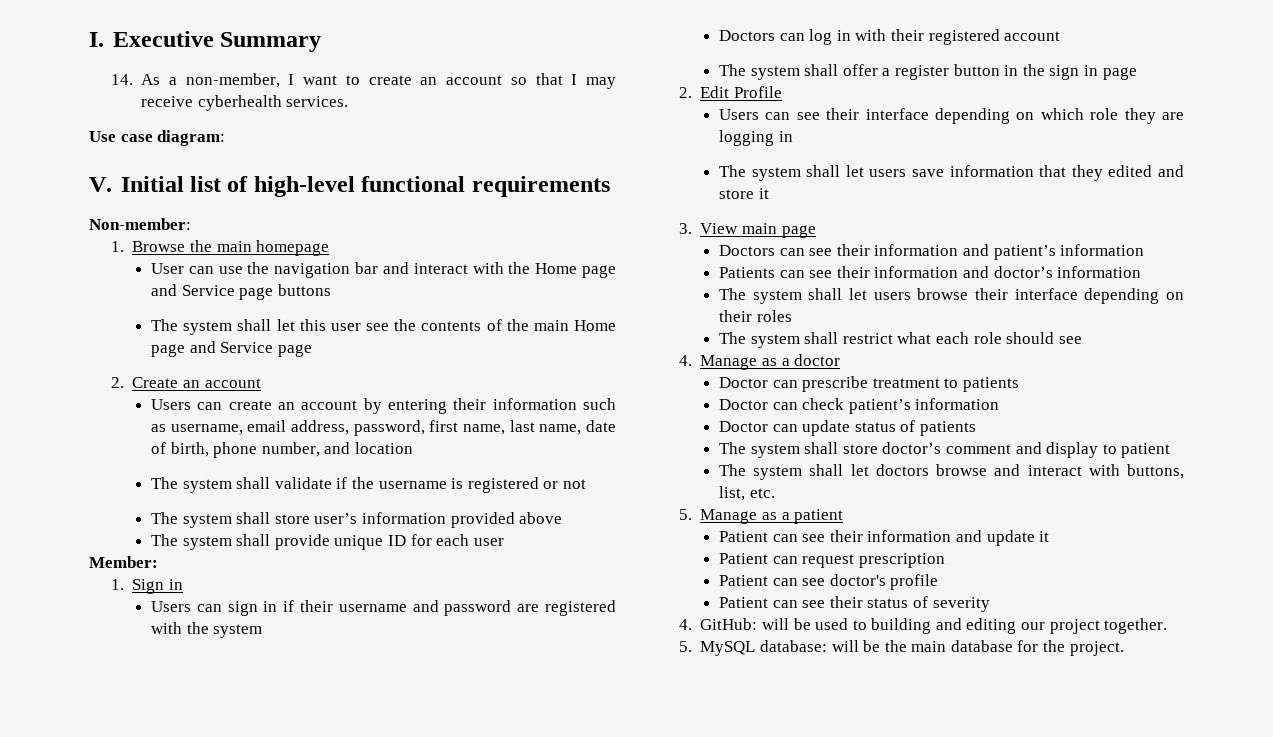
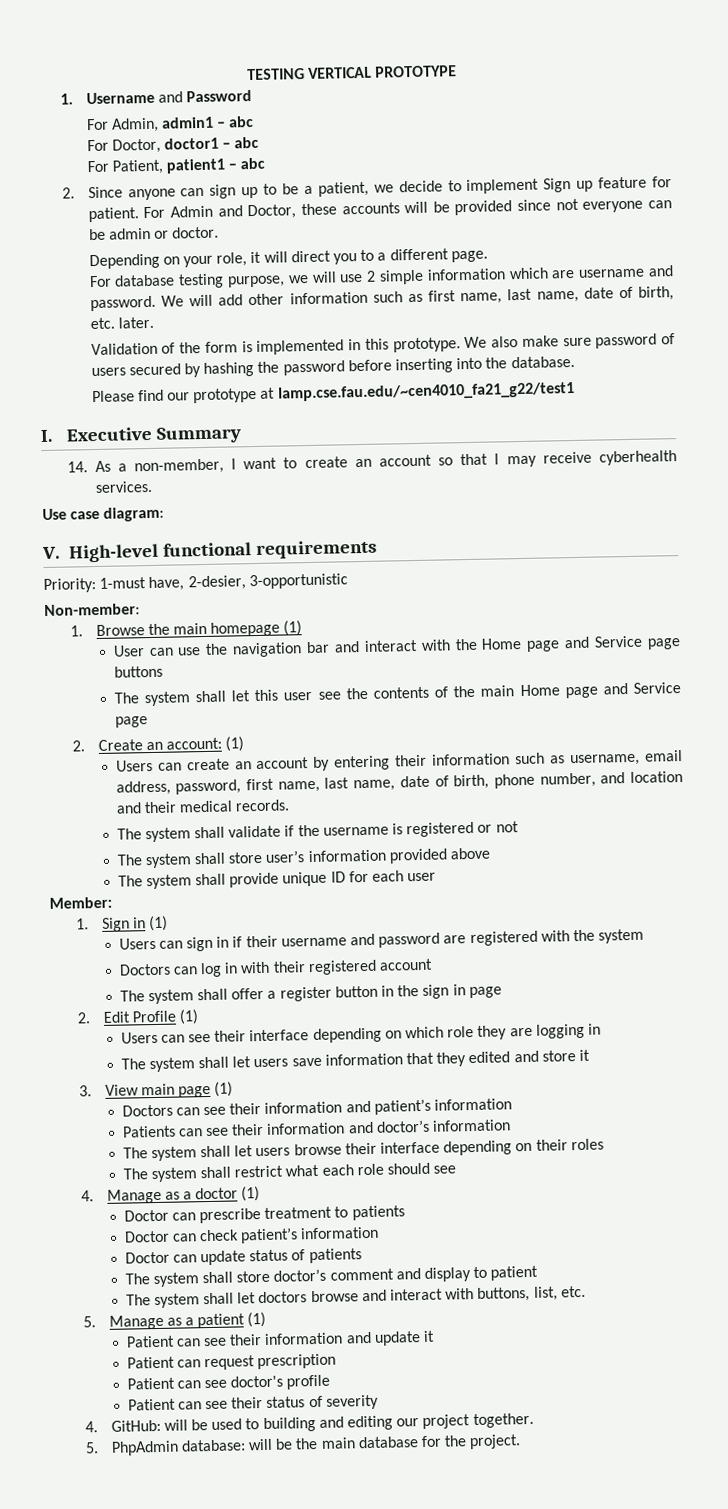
+ TESTING VERTICAL PROTOTYPE
+ 1. Username and Password
+ For Admin, admin1 – abc
+ For Doctor, doctor1 – abc
+ For Patient, patient1 – abc
+ 2. Since anyone can sign up to be a patient, we decide to implement Sign up feature for patient. For Admin and Doctor, these accounts will be provided since not everyone can be admin or doctor.
+ Depending on your role, it will direct you to a different page.
+ For database testing purpose, we will use 2 simple information which are username and password. We will add other information such as first name, last name, date of birth, etc. later.
+ Validation of the form is implemented in this prototype. We also make sure password of users secured by hashing the password before inserting into the database.
+ Please find our prototype at lamp.cse.fau.edu/~cen4010_fa21_g22/test1
- V. Initial list of high-level functional requirements
+ V. High-level functional requirements
+ Priority: 1-must have, 2-desier, 3-opportunistic
- 1. Browse the main homepage
+ 1. Browse the main homepage (1)
- 2. Create an account
+ 2. Create an account: (1)
- Users can create an account by entering their information such as username, email address, password, first name, last name, date of birth, phone number, and location
+ Users can create an account by entering their information such as username, email address, password, first name, last name, date of birth, phone number, and location and their medical records.
- 1. Sign in
+ 1. Sign in (1)
- 2. Edit Profile
+ 2. Edit Profile (1)
- 3. View main page
+ 3. View main page (1)
- 4. Manage as a doctor
+ 4. Manage as a doctor (1)
- 5. Manage as a patient
+ 5. Manage as a patient (1)
- 5. MySQL database: will be the main database for the project.
+ 5. PhpAdmin database: will be the main database for the project.

